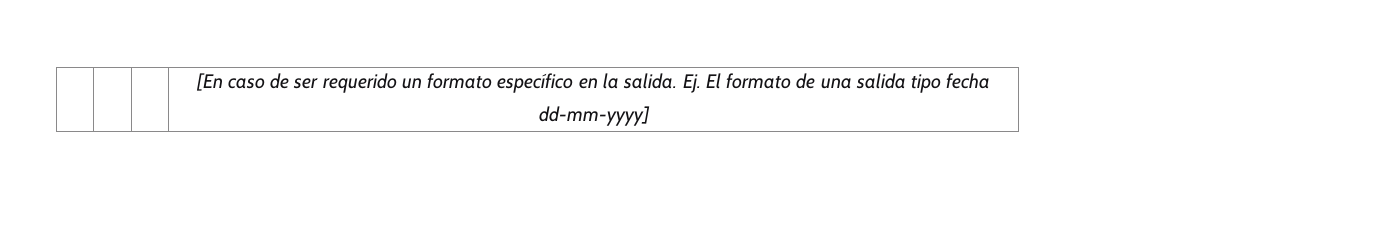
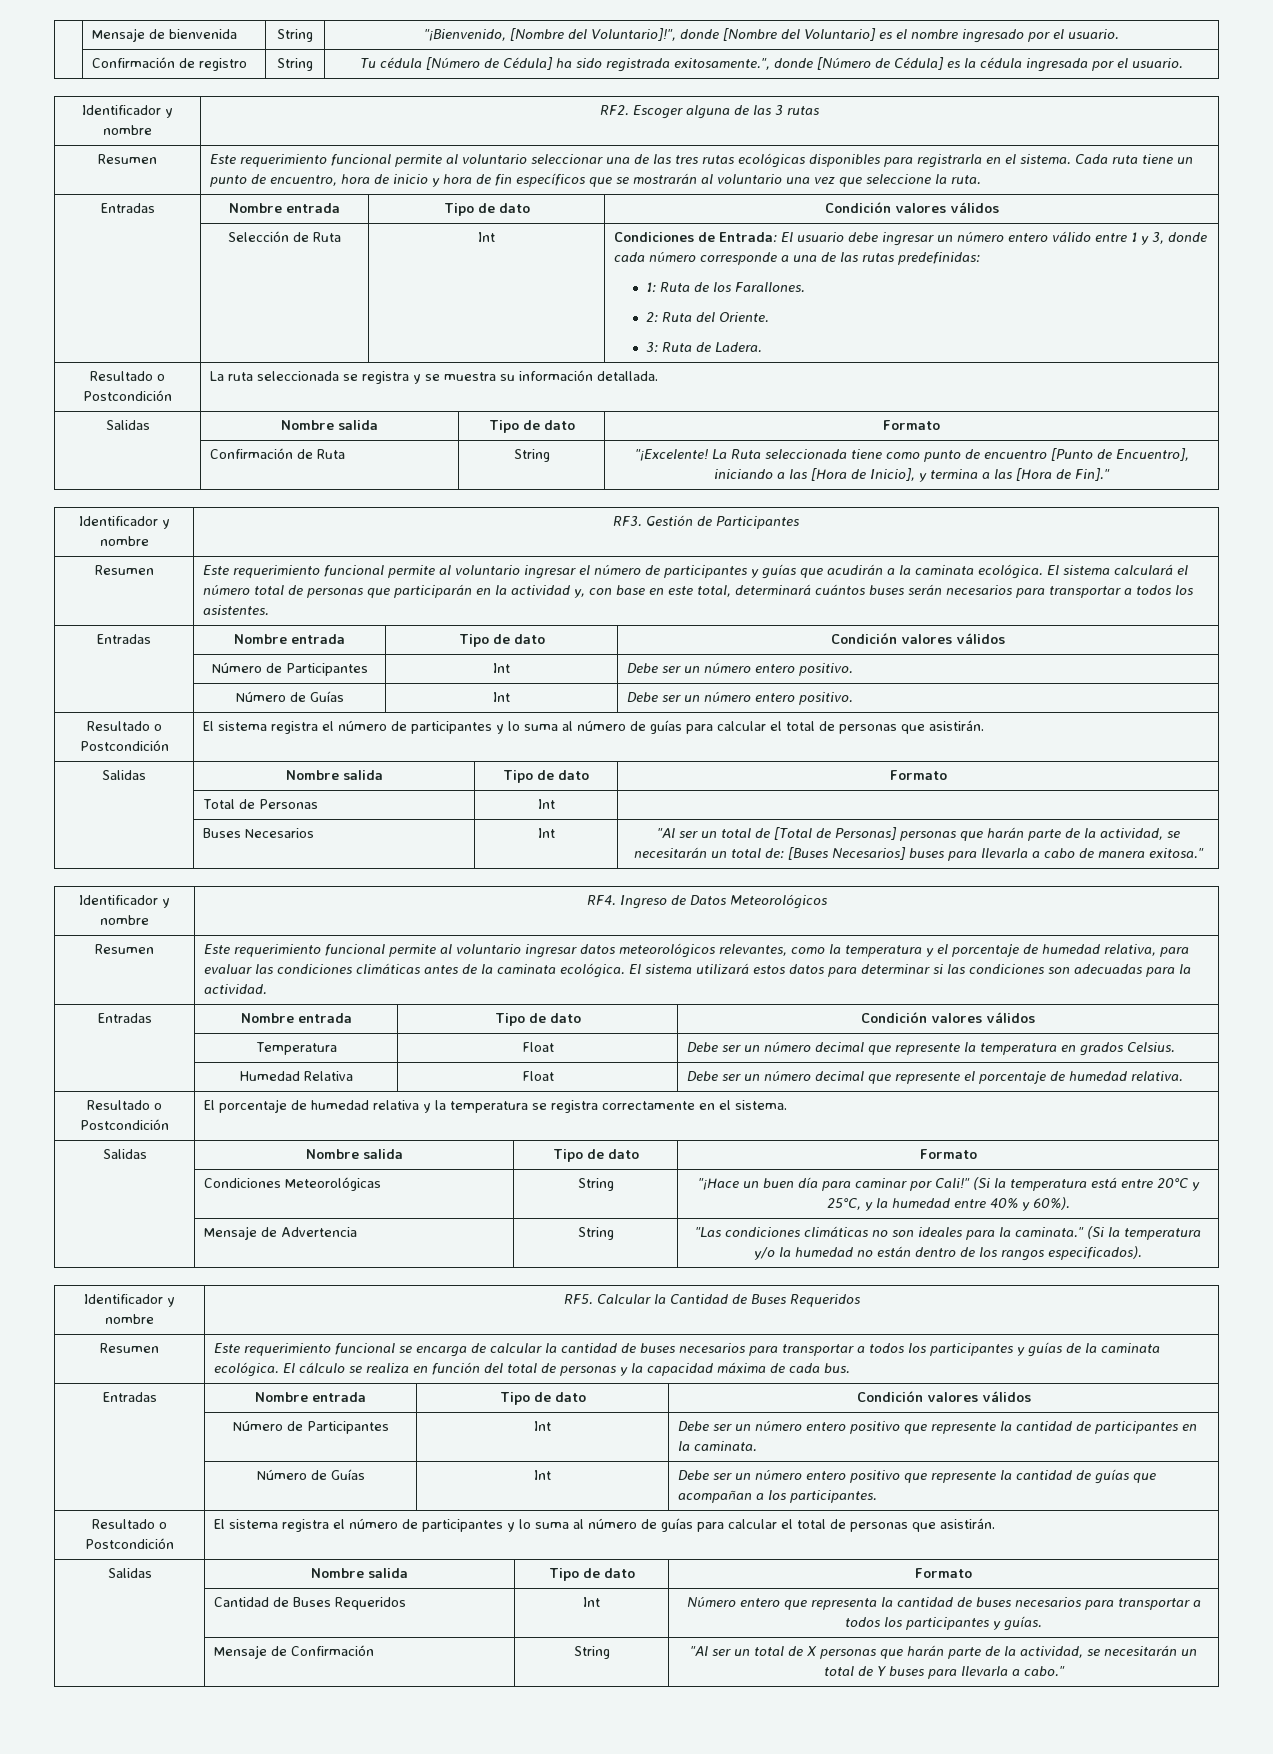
- | | | [En caso de ser requerido un formato específico en la salida. Ej. El formato de una salida tipo fecha
- dd-mm-yyyy]
+ | Mensaje de bienvenida | String | "¡Bienvenido, [Nombre del Voluntario]!", donde [Nombre del Voluntario] es el nombre ingresado por el usuario.
+ | Confirmación de registro | String | Tu cédula [Número de Cédula] ha sido registrada exitosamente.", donde [Número de Cédula] es la cédula ingresada por el usuario.
+ Identificador y nombre | RF2. Escoger alguna de las 3 rutas
+ Resumen | Este requerimiento funcional permite al voluntario seleccionar una de las tres rutas ecológicas disponibles para registrarla en el sistema. Cada ruta tiene un punto de encuentro, hora de inicio y hora de fin específicos que se mostrarán al voluntario una vez que seleccione la ruta.
+ Entradas | Nombre entrada | Tipo de dato | Condición valores válidos
+ | Selección de Ruta | Int | Condiciones de Entrada: El usuario debe ingresar un número entero válido entre 1 y 3, donde cada número corresponde a una de las rutas predefinidas:
+ 1: Ruta de los Farallones.
+ 2: Ruta del Oriente.
+ 3: Ruta de Ladera.
+ Resultado o Postcondición | La ruta seleccionada se registra y se muestra su información detallada.
+ Salidas | Nombre salida | Tipo de dato | Formato
+ | Confirmación de Ruta | String | "¡Excelente! La Ruta seleccionada tiene como punto de encuentro [Punto de Encuentro], iniciando a las [Hora de Inicio], y termina a las [Hora de Fin]."
+ Identificador y nombre | RF3. Gestión de Participantes
+ Resumen | Este requerimiento funcional permite al voluntario ingresar el número de participantes y guías que acudirán a la caminata ecológica. El sistema calculará el número total de personas que participarán en la actividad y, con base en este total, determinará cuántos buses serán necesarios para transportar a todos los asistentes.
+ Entradas | Nombre entrada | Tipo de dato | Condición valores válidos
+ | Número de Participantes | Int | Debe ser un número entero positivo.
+ | Número de Guías | Int | Debe ser un número entero positivo.
+ Resultado o Postcondición | El sistema registra el número de participantes y lo suma al número de guías para calcular el total de personas que asistirán.
+ Salidas | Nombre salida | Tipo de dato | Formato
+ | Total de Personas | Int |
+ | Buses Necesarios | Int | "Al ser un total de [Total de Personas] personas que harán parte de la actividad, se necesitarán un total de: [Buses Necesarios] buses para llevarla a cabo de manera exitosa."
+ Identificador y nombre | RF4. Ingreso de Datos Meteorológicos
+ Resumen | Este requerimiento funcional permite al voluntario ingresar datos meteorológicos relevantes, como la temperatura y el porcentaje de humedad relativa, para evaluar las condiciones climáticas antes de la caminata ecológica. El sistema utilizará estos datos para determinar si las condiciones son adecuadas para la actividad.
+ Entradas | Nombre entrada | Tipo de dato | Condición valores válidos
+ | Temperatura | Float | Debe ser un número decimal que represente la temperatura en grados Celsius.
+ | Humedad Relativa | Float | Debe ser un número decimal que represente el porcentaje de humedad relativa.
+ Resultado o Postcondición | El porcentaje de humedad relativa y la temperatura se registra correctamente en el sistema.
+ Salidas | Nombre salida | Tipo de dato | Formato
+ | Condiciones Meteorológicas | String | "¡Hace un buen día para caminar por Cali!" (Si la temperatura está entre 20°C y 25°C, y la humedad entre 40% y 60%).
+ | Mensaje de Advertencia | String | "Las condiciones climáticas no son ideales para la caminata." (Si la temperatura y/o la humedad no están dentro de los rangos especificados).
+ Identificador y nombre | RF5. Calcular la Cantidad de Buses Requeridos
+ Resumen | Este requerimiento funcional se encarga de calcular la cantidad de buses necesarios para transportar a todos los participantes y guías de la caminata ecológica. El cálculo se realiza en función del total de personas y la capacidad máxima de cada bus.
+ Entradas | Nombre entrada | Tipo de dato | Condición valores válidos
+ | Número de Participantes | Int | Debe ser un número entero positivo que represente la cantidad de participantes en la caminata.
+ | Número de Guías | Int | Debe ser un número entero positivo que represente la cantidad de guías que acompañan a los participantes.
+ Resultado o Postcondición | El sistema registra el número de participantes y lo suma al número de guías para calcular el total de personas que asistirán.
+ Salidas | Nombre salida | Tipo de dato | Formato
+ | Cantidad de Buses Requeridos | Int | Número entero que representa la cantidad de buses necesarios para transportar a todos los participantes y guías.
+ | Mensaje de Confirmación | String | "Al ser un total de X personas que harán parte de la actividad, se necesitarán un total de Y buses para llevarla a cabo."

